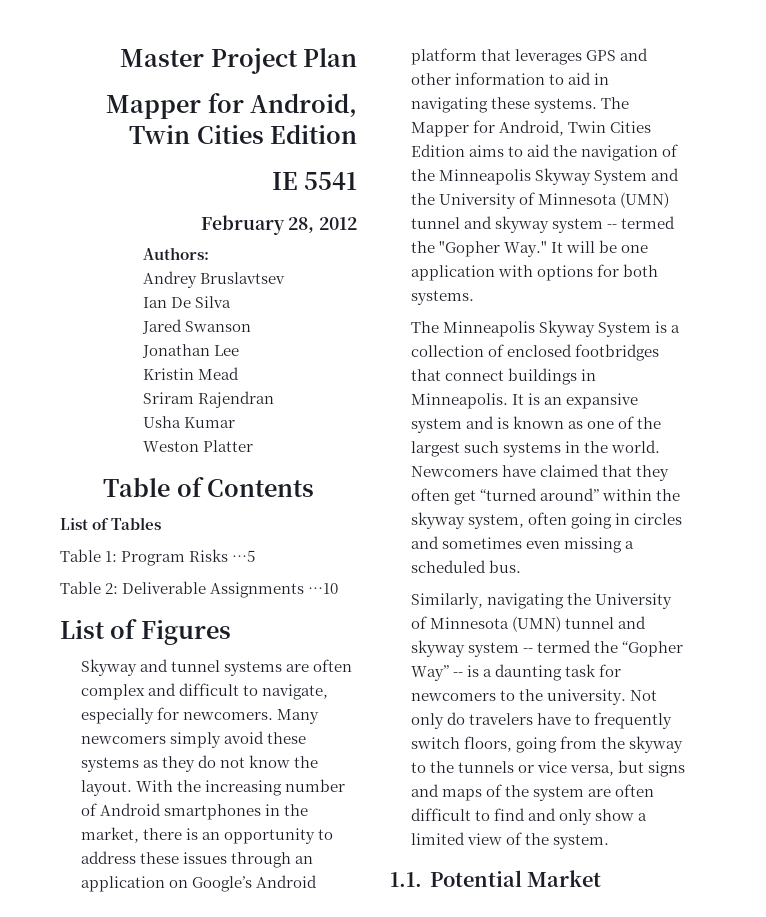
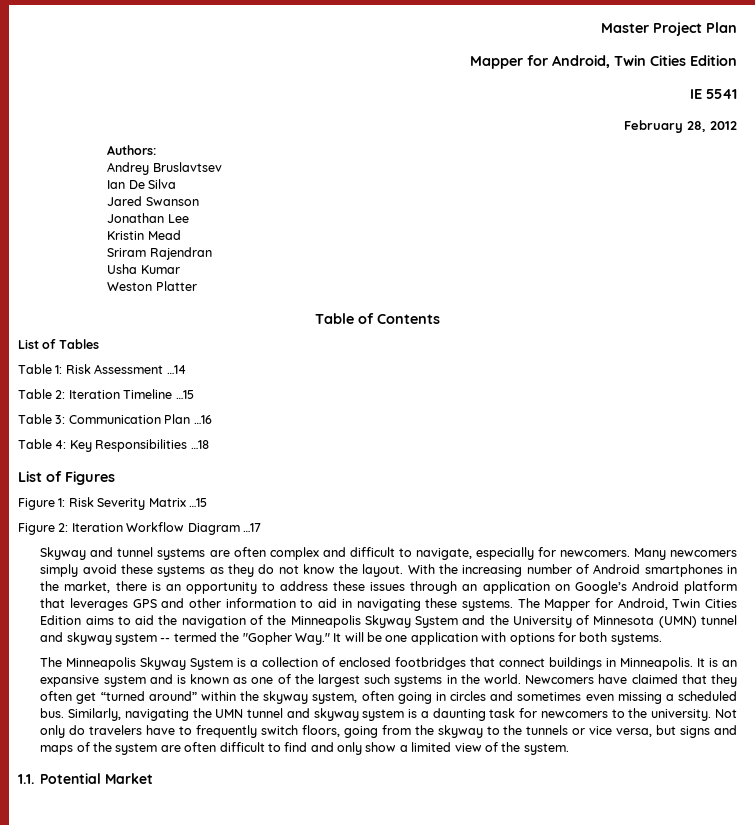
- Table 1: Program Risks …5
+ Table 1: Risk Assessment …14
- Table 2: Deliverable Assignments …10
+ Table 2: Iteration Timeline …15
+ Table 3: Communication Plan …16
+ Table 4: Key Responsibilities …18
  List of Figures
+ Figure 1: Risk Severity Matrix …15
+ Figure 2: Iteration Workflow Diagram …17
- Newcomers have claimed that they often get “turned around” within the skyway system, often going in circles and sometimes even missing a scheduled bus.
- Similarly, navigating the University of Minnesota (UMN) tunnel and skyway system -- termed the “Gopher Way” -- is a daunting task for newcomers to the university.
+ Newcomers have claimed that they often get “turned around” within the skyway system, often going in circles and sometimes even missing a scheduled bus. Similarly, navigating the UMN tunnel and skyway system is a daunting task for newcomers to the university.

